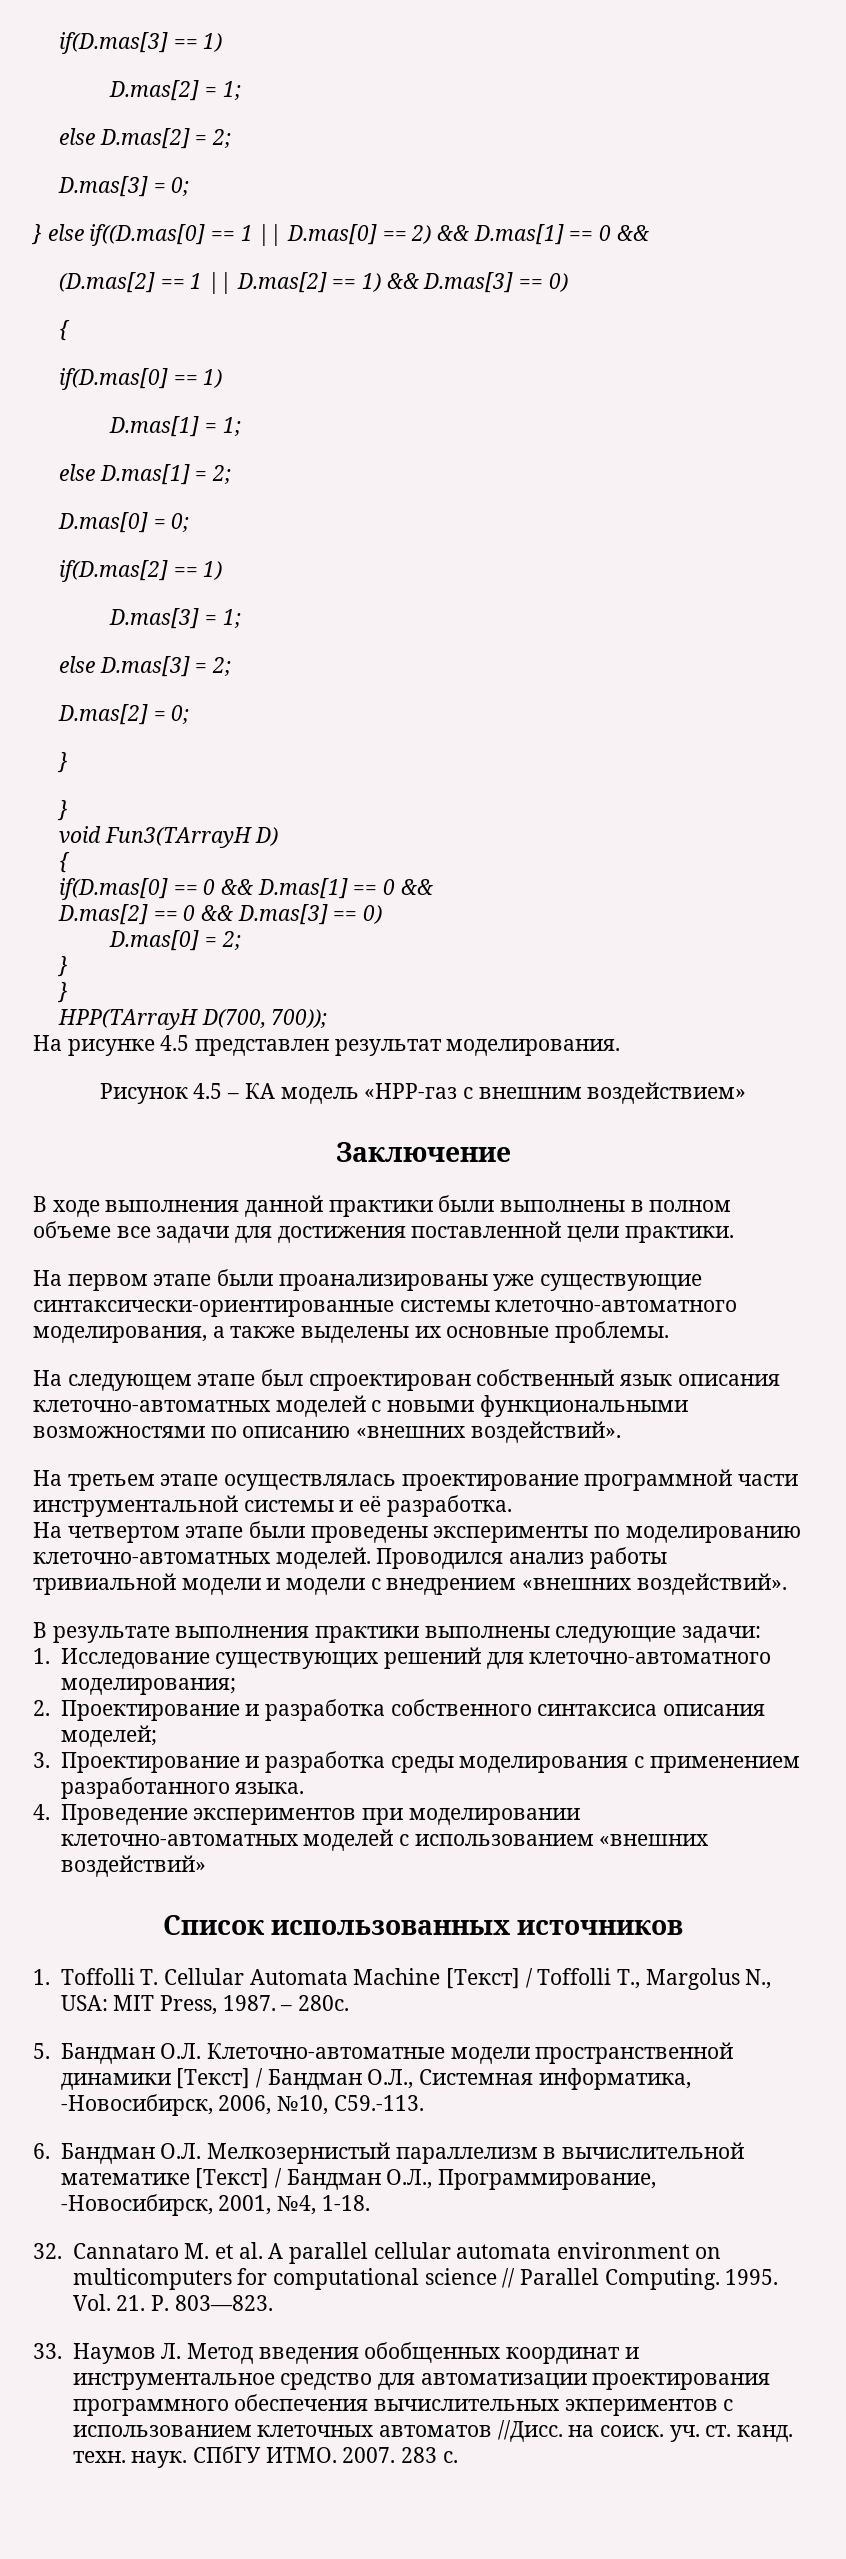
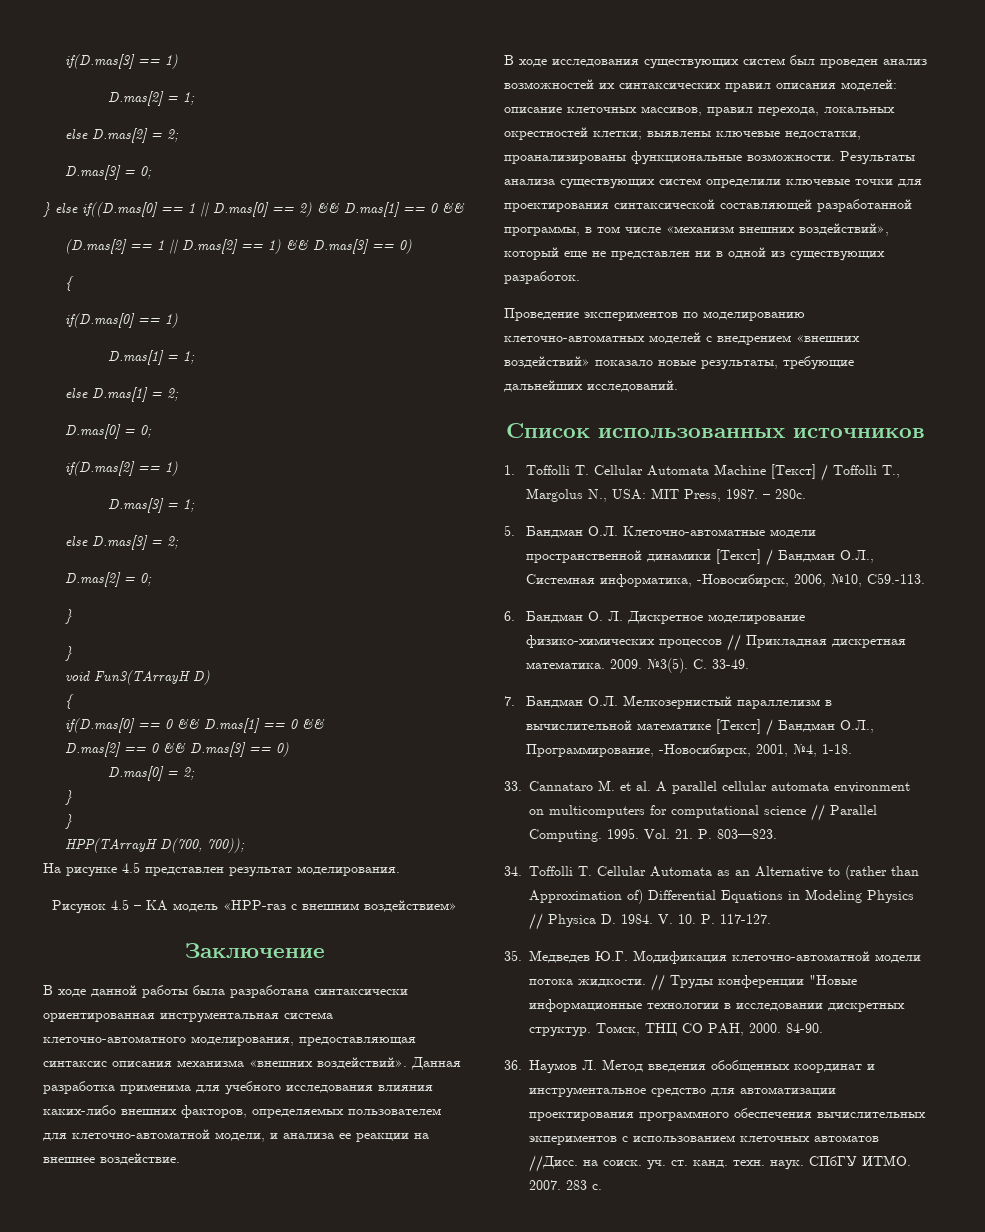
- В ходе выполнения данной практики были выполнены в полном объеме все задачи для достижения поставленной цели практики.
- На первом этапе были проанализированы уже существующие синтаксически-ориентированные системы клеточно-автоматного моделирования, а также выделены их основные проблемы.
- На следующем этапе был спроектирован собственный язык описания клеточно-автоматных моделей с новыми функциональными возможностями по описанию «внешних воздействий».
- На третьем этапе осуществлялась проектирование программной части инструментальной системы и её разработка.
- На четвертом этапе были проведены эксперименты по моделированию клеточно-автоматных моделей. Проводился анализ работы тривиальной модели и модели с внедрением «внешних воздействий».
- В результате выполнения практики выполнены следующие задачи:
- 1. Исследование существующих решений для клеточно-автоматного моделирования;
- 2. Проектирование и разработка собственного синтаксиса описания моделей;
- 3. Проектирование и разработка среды моделирования с применением разработанного языка.
- 4. Проведение экспериментов при моделировании клеточно-автоматных моделей с использованием «внешних воздействий»
+ В ходе данной работы была разработана синтаксически ориентированная инструментальная система клеточно-автоматного моделирования, предоставляющая синтаксис описания механизма «внешних воздействий». Данная разработка применима для учебного исследования влияния каких-либо внешних факторов, определяемых пользователем для клеточно-автоматной модели, и анализа ее реакции на внешнее воздействие.
+ В ходе исследования существующих систем был проведен анализ возможностей их синтаксических правил описания моделей: описание клеточных массивов, правил перехода, локальных окрестностей клетки; выявлены ключевые недостатки, проанализированы функциональные возможности. Результаты анализа существующих систем определили ключевые точки для проектирования синтаксической составляющей разработанной программы, в том числе «механизм внешних воздействий», который еще не представлен ни в одной из существующих разработок.
+ Проведение экспериментов по моделированию клеточно-автоматных моделей с внедрением «внешних воздействий» показало новые результаты, требующие дальнейших исследований.
- 6. Бандман О.Л. Мелкозернистый параллелизм в вычислительной математике [Текст] / Бандман О.Л., Программирование, -Новосибирск, 2001, №4, 1-18.
+ 6. Бандман О. Л. Дискретное моделирование физико-химических процессов // Прикладная дискретная математика. 2009. №3(5). C. 33-49.
+ 7. Бандман О.Л. Мелкозернистый параллелизм в вычислительной математике [Текст] / Бандман О.Л., Программирование, -Новосибирск, 2001, №4, 1-18.
- 32. Cannataro M. et al. A parallel cellular automata environment on multicomputers for computational science // Parallel Computing.
+ 33. Cannataro M. et al. A parallel cellular automata environment on multicomputers for computational science // Parallel Computing.
- 33. Наумов Л. Метод введения обобщенных координат и инструментальное средство для автоматизации проектирования программного обеспечения вычислительных экпериментов с использованием клеточных автоматов //Дисс. на соиск. уч. ст. канд. техн. наук.
+ 34. Toffolli T. Cellular Automata as an Alternative to (rather than Approximation of) Differential Equations in Modeling Physics // Physica D. 1984. V. 10. P. 117-127.
+ 35. Медведев Ю.Г. Модификация клеточно-автоматной модели потока жидкости. // Труды конференции "Новые информационные технологии в исследовании дискретных структур. Томск, ТНЦ СО РАН, 2000. 84-90.
+ 36. Наумов Л. Метод введения обобщенных координат и инструментальное средство для автоматизации проектирования программного обеспечения вычислительных экпериментов с использованием клеточных автоматов //Дисс. на соиск. уч. ст. канд. техн. наук.

